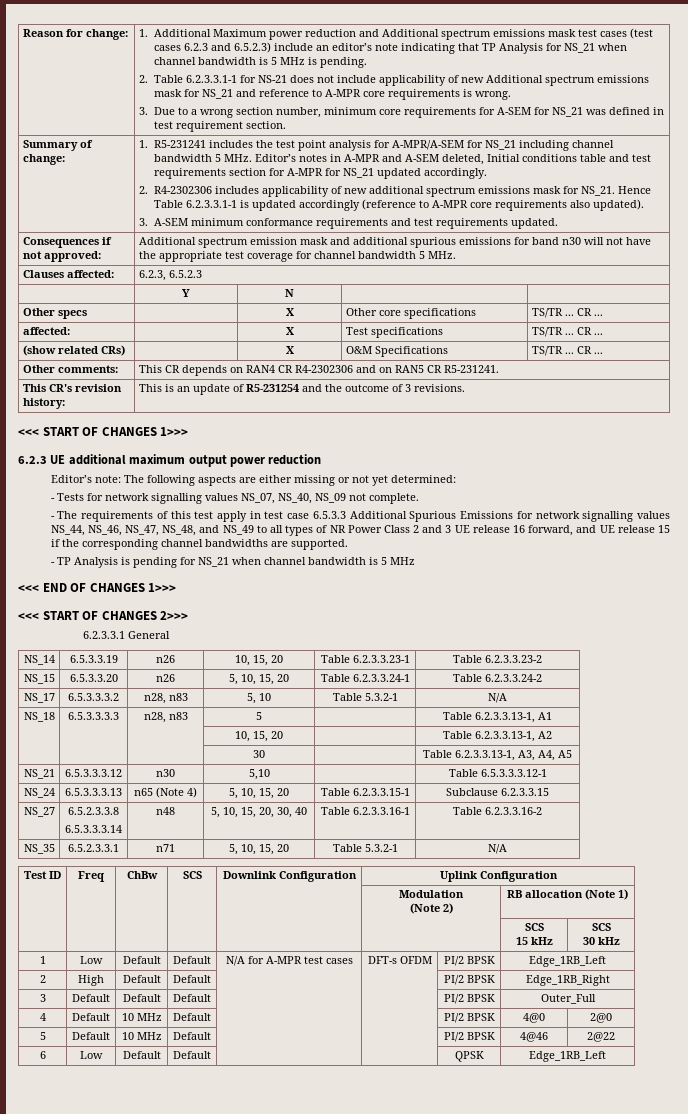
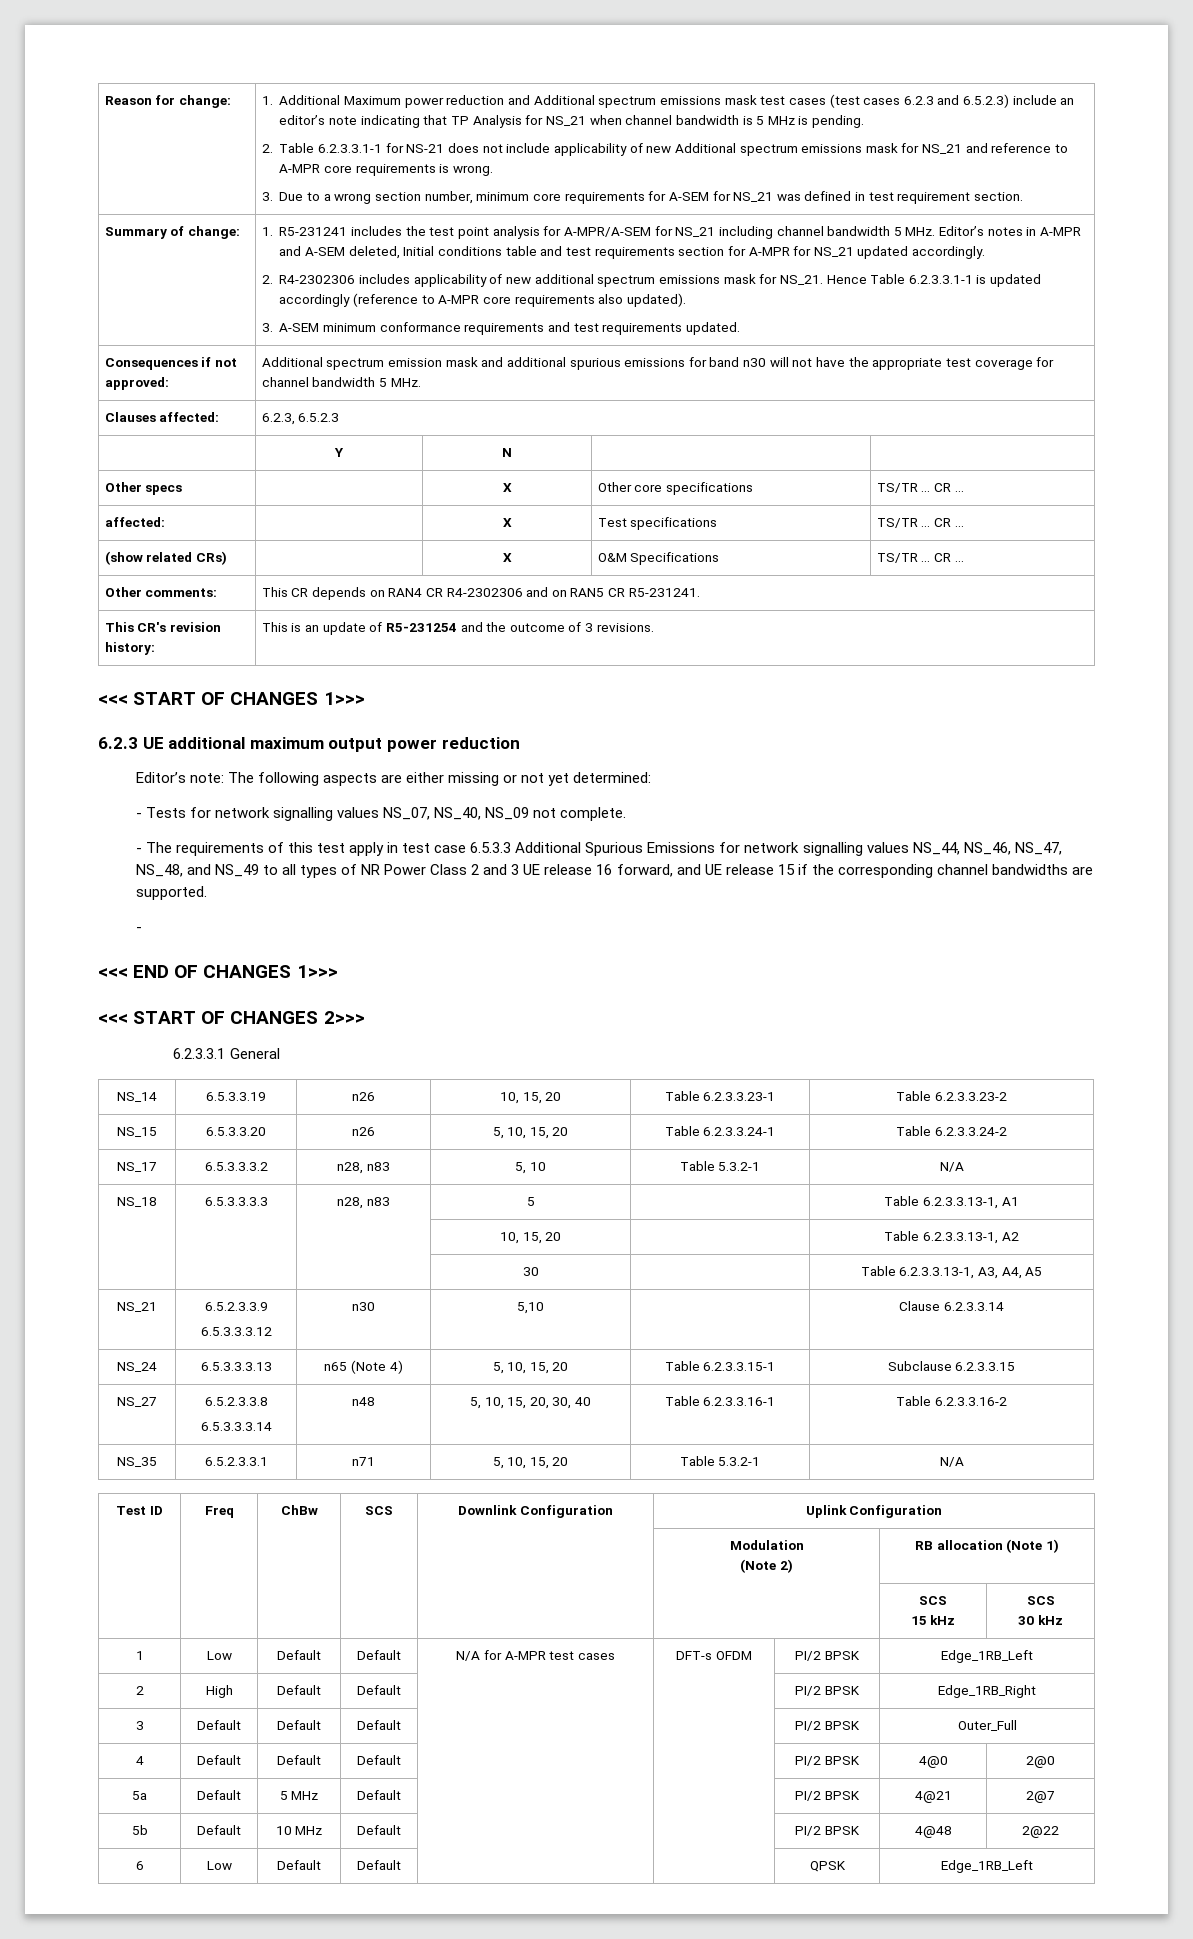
  - The requirements of this test apply in test case 6.5.3.3 Additional Spurious Emissions for network signalling values NS_44, NS_46, NS_47, NS_48, and NS_49 to all types of NR Power Class 2 and 3 UE release 16 forward, and UE release 15 if the corresponding channel bandwidths are supported.
- - TP Analysis is pending for NS_21 when channel bandwidth is 5 MHz
+ -
- NS_21 | 6.5.3.3.3.12 | n30 | 5,10 | | Table 6.5.3.3.3.12-1
+ NS_21 | 6.5.2.3.3.9
+ 6.5.3.3.3.12 | n30 | 5,10 | | Clause 6.2.3.3.14
- 4 | Default | 10 MHz | Default | | | PI/2 BPSK | 4@0 | 2@0
+ 4 | Default | Default | Default | | | PI/2 BPSK | 4@0 | 2@0
- 5 | Default | 10 MHz | Default | | | PI/2 BPSK | 4@46 | 2@22
+ 5a | Default | 5 MHz | Default | | | PI/2 BPSK | 4@21 | 2@7
+ 5b | Default | 10 MHz | Default | | | PI/2 BPSK | 4@48 | 2@22

